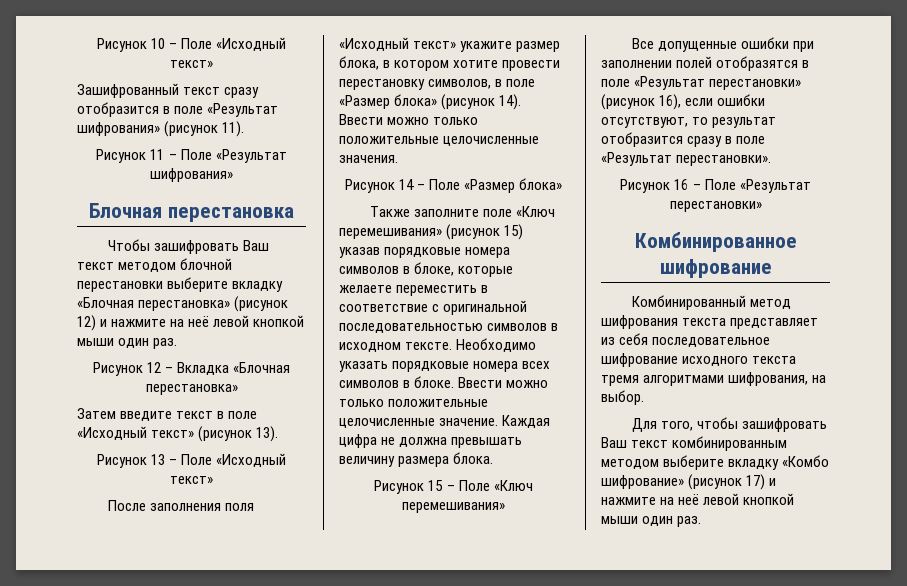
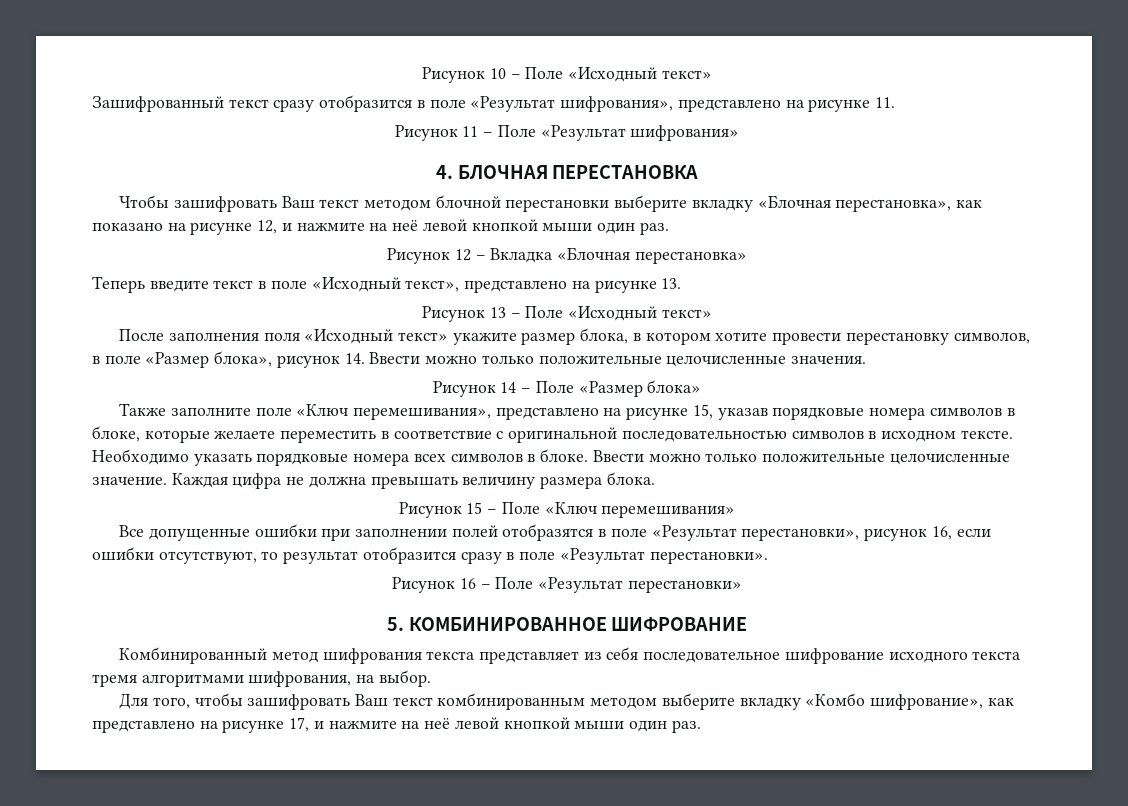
- Зашифрованный текст сразу отобразится в поле «Результат шифрования» (рисунок 11).
+ Зашифрованный текст сразу отобразится в поле «Результат шифрования», представлено на рисунке 11.
- Блочная перестановка
+ 4. БЛОЧНАЯ ПЕРЕСТАНОВКА
- Чтобы зашифровать Ваш текст методом блочной перестановки выберите вкладку «Блочная перестановка» (рисунок 12) и нажмите на неё левой кнопкой мыши один раз.
+ Чтобы зашифровать Ваш текст методом блочной перестановки выберите вкладку «Блочная перестановка», как показано на рисунке 12, и нажмите на неё левой кнопкой мыши один раз.
- Затем введите текст в поле «Исходный текст» (рисунок 13).
+ Теперь введите текст в поле «Исходный текст», представлено на рисунке 13.
- После заполнения поля «Исходный текст» укажите размер блока, в котором хотите провести перестановку символов, в поле «Размер блока» (рисунок 14). Ввести можно только положительные целочисленные значения.
+ После заполнения поля «Исходный текст» укажите размер блока, в котором хотите провести перестановку символов, в поле «Размер блока», рисунок 14. Ввести можно только положительные целочисленные значения.
- Также заполните поле «Ключ перемешивания» (рисунок 15) указав порядковые номера символов в блоке, которые желаете переместить в соответствие с оригинальной последовательностью символов в исходном тексте.
+ Также заполните поле «Ключ перемешивания», представлено на рисунке 15, указав порядковые номера символов в блоке, которые желаете переместить в соответствие с оригинальной последовательностью символов в исходном тексте.
- Все допущенные ошибки при заполнении полей отобразятся в поле «Результат перестановки» (рисунок 16), если ошибки отсутствуют, то результат отобразится сразу в поле «Результат перестановки».
+ Все допущенные ошибки при заполнении полей отобразятся в поле «Результат перестановки», рисунок 16, если ошибки отсутствуют, то результат отобразится сразу в поле «Результат перестановки».
- Комбинированное шифрование
+ 5. КОМБИНИРОВАННОЕ ШИФРОВАНИЕ
- Для того, чтобы зашифровать Ваш текст комбинированным методом выберите вкладку «Комбо шифрование» (рисунок 17) и нажмите на неё левой кнопкой мыши один раз.
+ Для того, чтобы зашифровать Ваш текст комбинированным методом выберите вкладку «Комбо шифрование», как представлено на рисунке 17, и нажмите на неё левой кнопкой мыши один раз.

